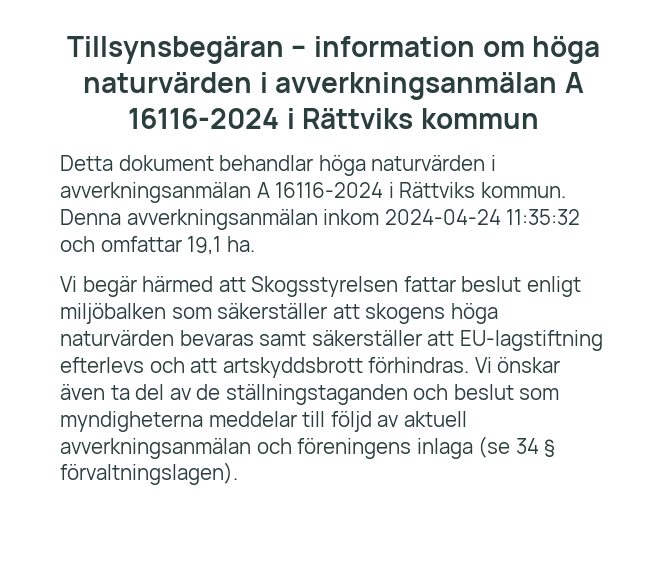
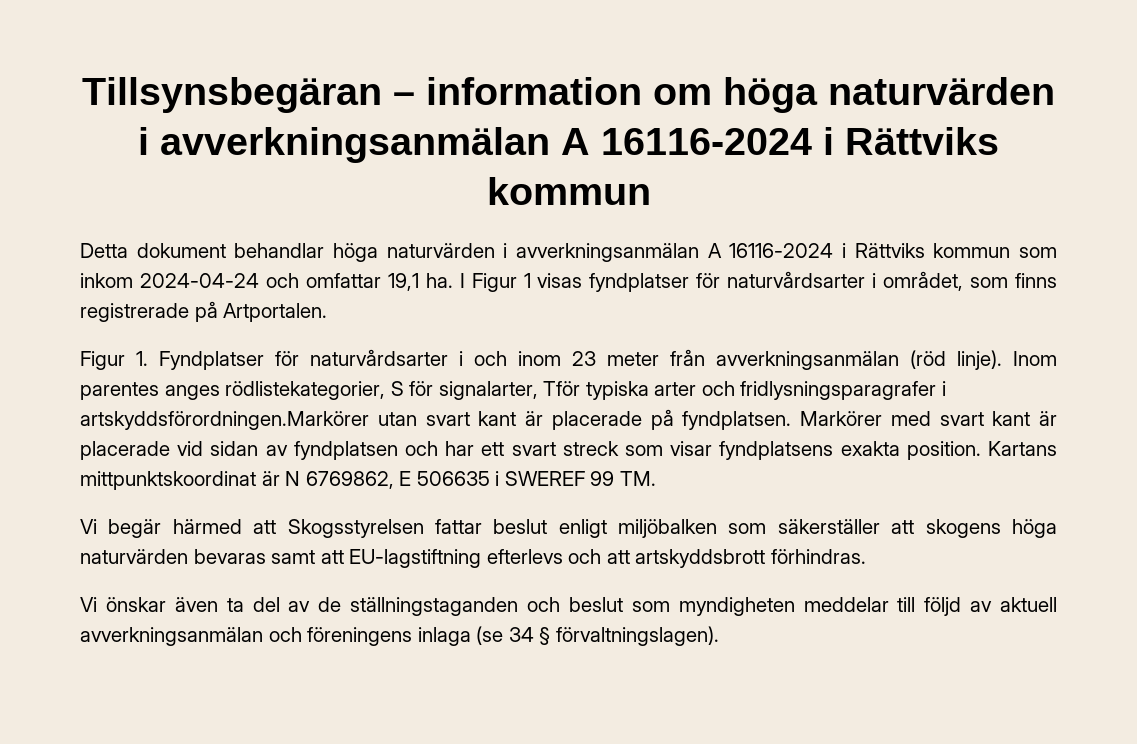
- Detta dokument behandlar höga naturvärden i avverkningsanmälan A 16116-2024 i Rättviks kommun. Denna avverkningsanmälan inkom 2024-04-24 11:35:32 och omfattar 19,1 ha.
+ Detta dokument behandlar höga naturvärden i avverkningsanmälan A 16116-2024 i Rättviks kommun som inkom 2024-04-24 och omfattar 19,1 ha. I Figur 1 visas fyndplatser för naturvårdsarter i området, som finns registrerade på Artportalen.
+ Figur 1. Fyndplatser för naturvårdsarter i och inom 23 meter från avverkningsanmälan (röd linje). Inom parentes anges rödlistekategorier, S för signalarter, Tför typiska arter och fridlysningsparagrafer i artskyddsförordningen.Markörer utan svart kant är placerade på fyndplatsen. Markörer med svart kant är placerade vid sidan av fyndplatsen och har ett svart streck som visar fyndplatsens exakta position. Kartans mittpunktskoordinat är N 6769862, E 506635 i SWEREF 99 TM.
- Vi begär härmed att Skogsstyrelsen fattar beslut enligt miljöbalken som säkerställer att skogens höga naturvärden bevaras samt säkerställer att EU-lagstiftning efterlevs och att artskyddsbrott förhindras. Vi önskar även ta del av de ställningstaganden och beslut som myndigheterna meddelar till följd av aktuell avverkningsanmälan och föreningens inlaga (se 34 § förvaltningslagen).
+ Vi begär härmed att Skogsstyrelsen fattar beslut enligt miljöbalken som säkerställer att skogens höga naturvärden bevaras samt att EU-lagstiftning efterlevs och att artskyddsbrott förhindras.
+ Vi önskar även ta del av de ställningstaganden och beslut som myndigheten meddelar till följd av aktuell avverkningsanmälan och föreningens inlaga (se 34 § förvaltningslagen).

